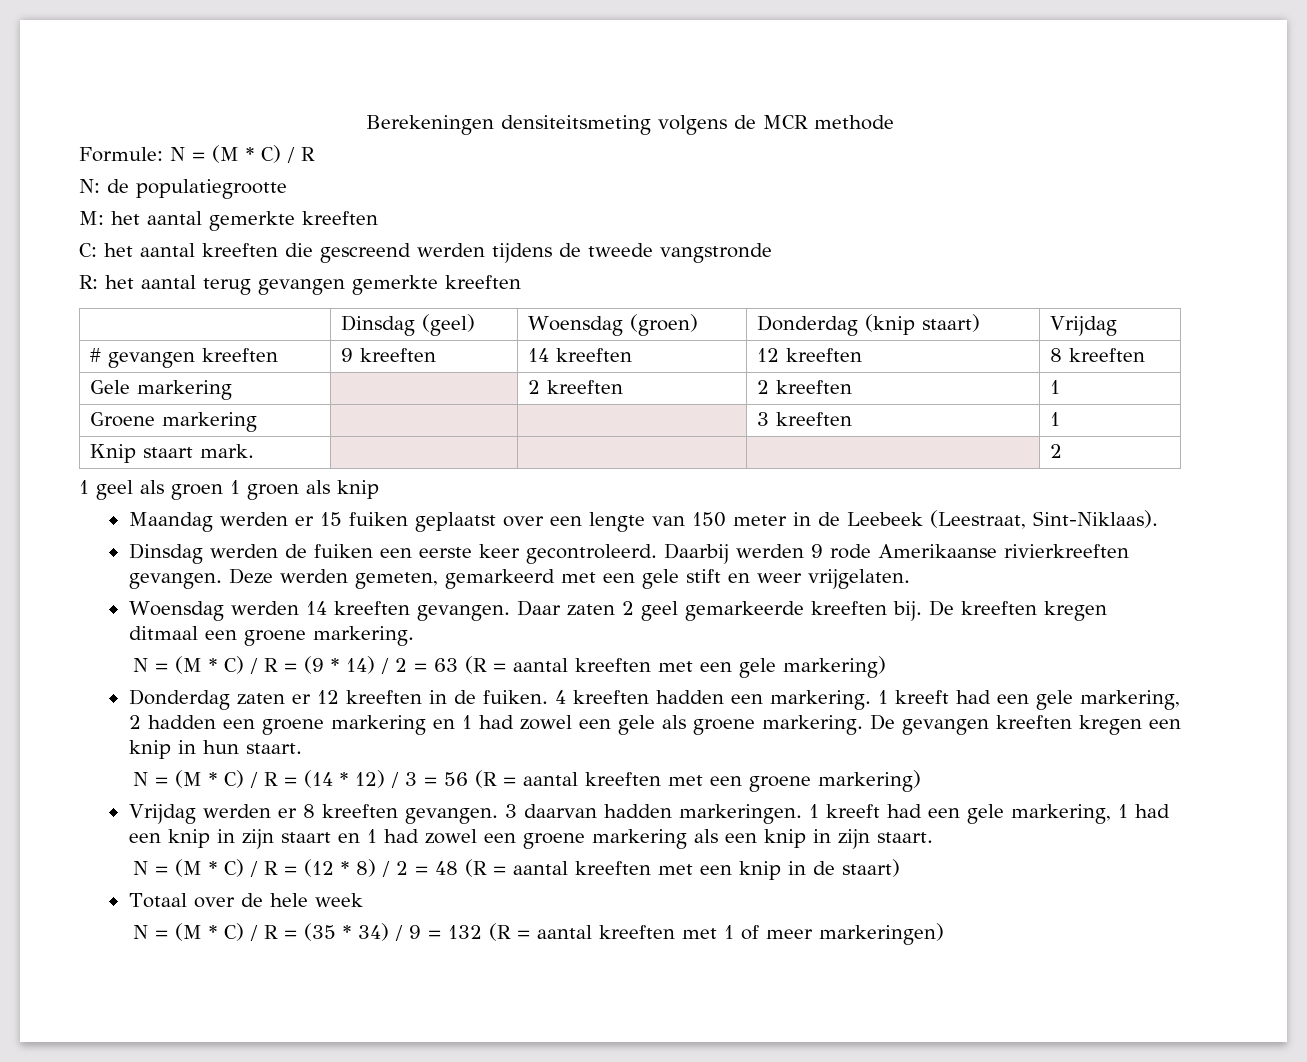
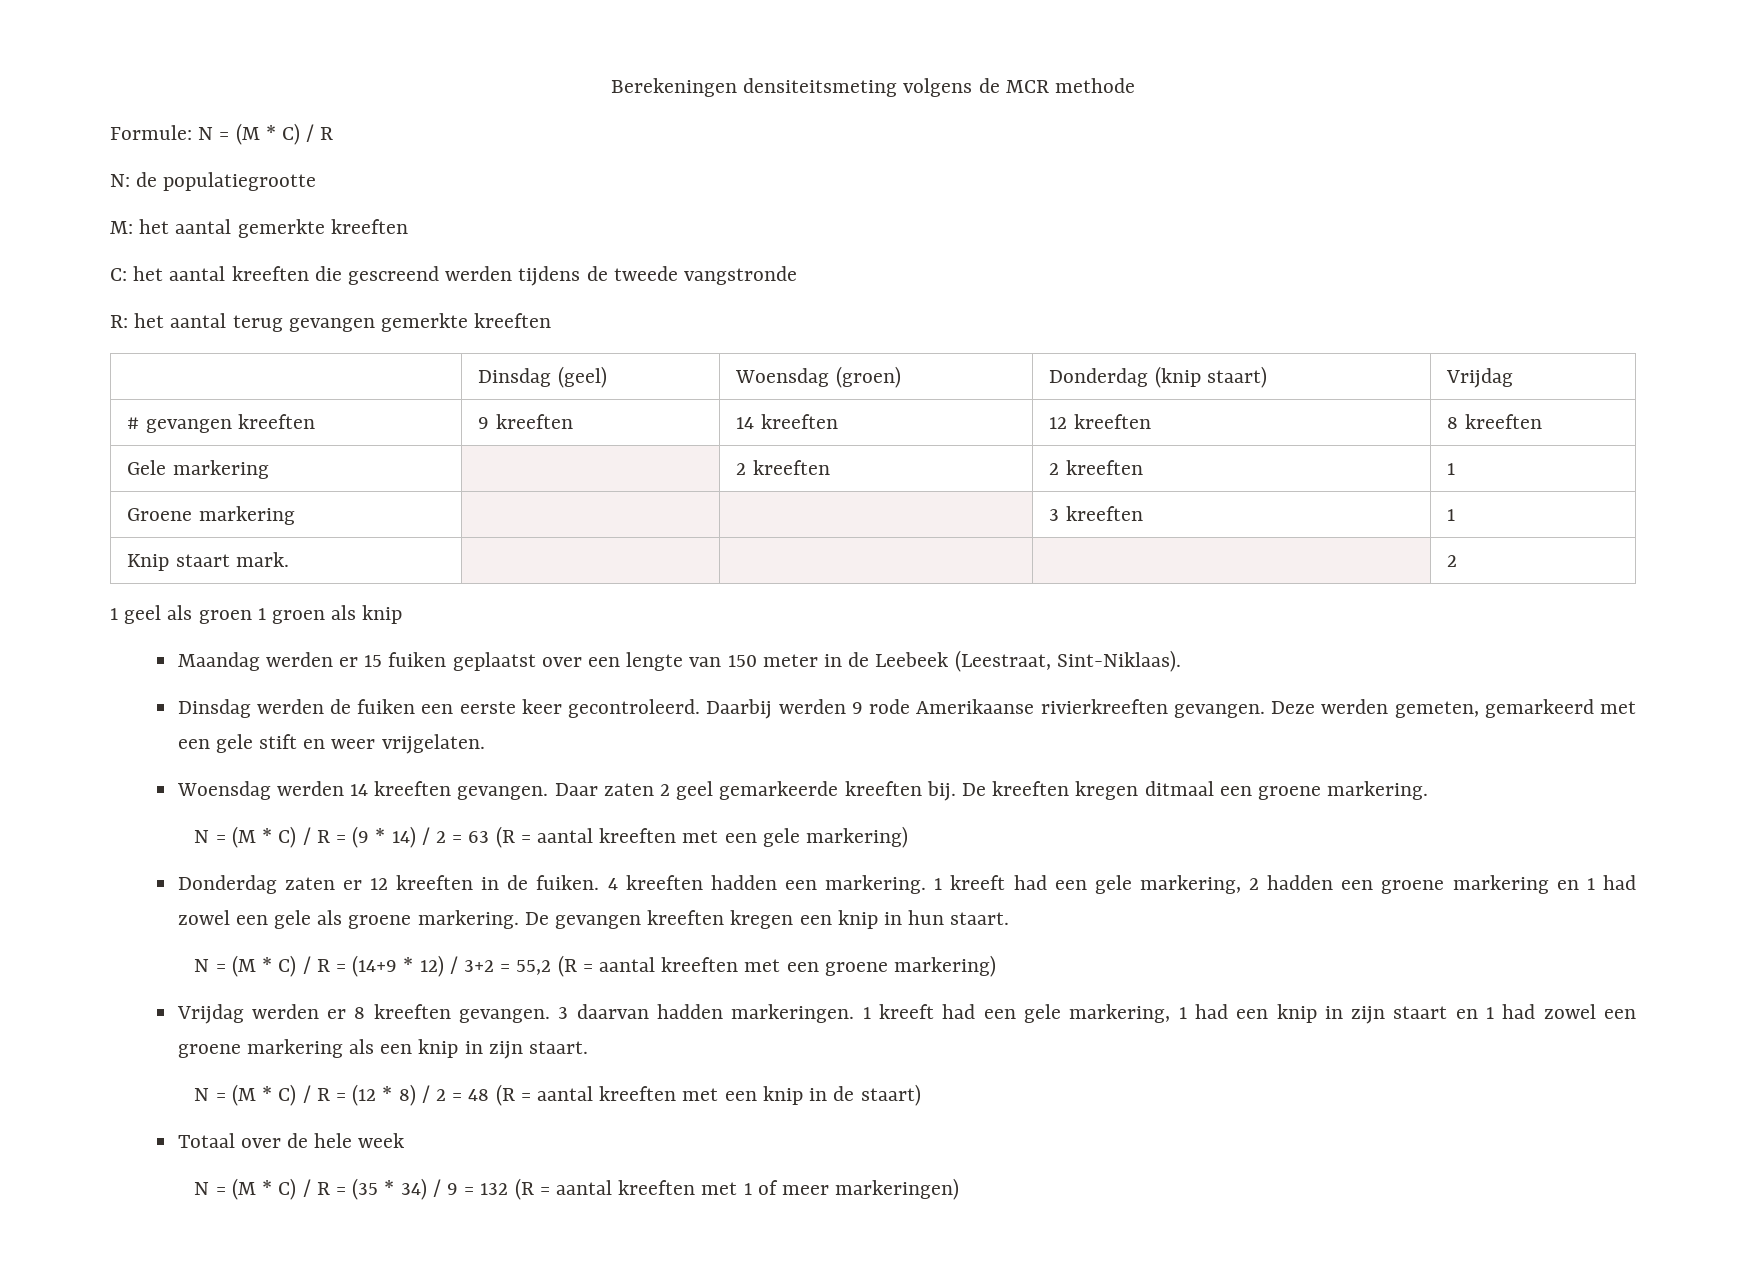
- N = (M * C) / R = (14 * 12) / 3 = 56 (R = aantal kreeften met een groene markering)
+ N = (M * C) / R = (14+9 * 12) / 3+2 = 55,2 (R = aantal kreeften met een groene markering)

